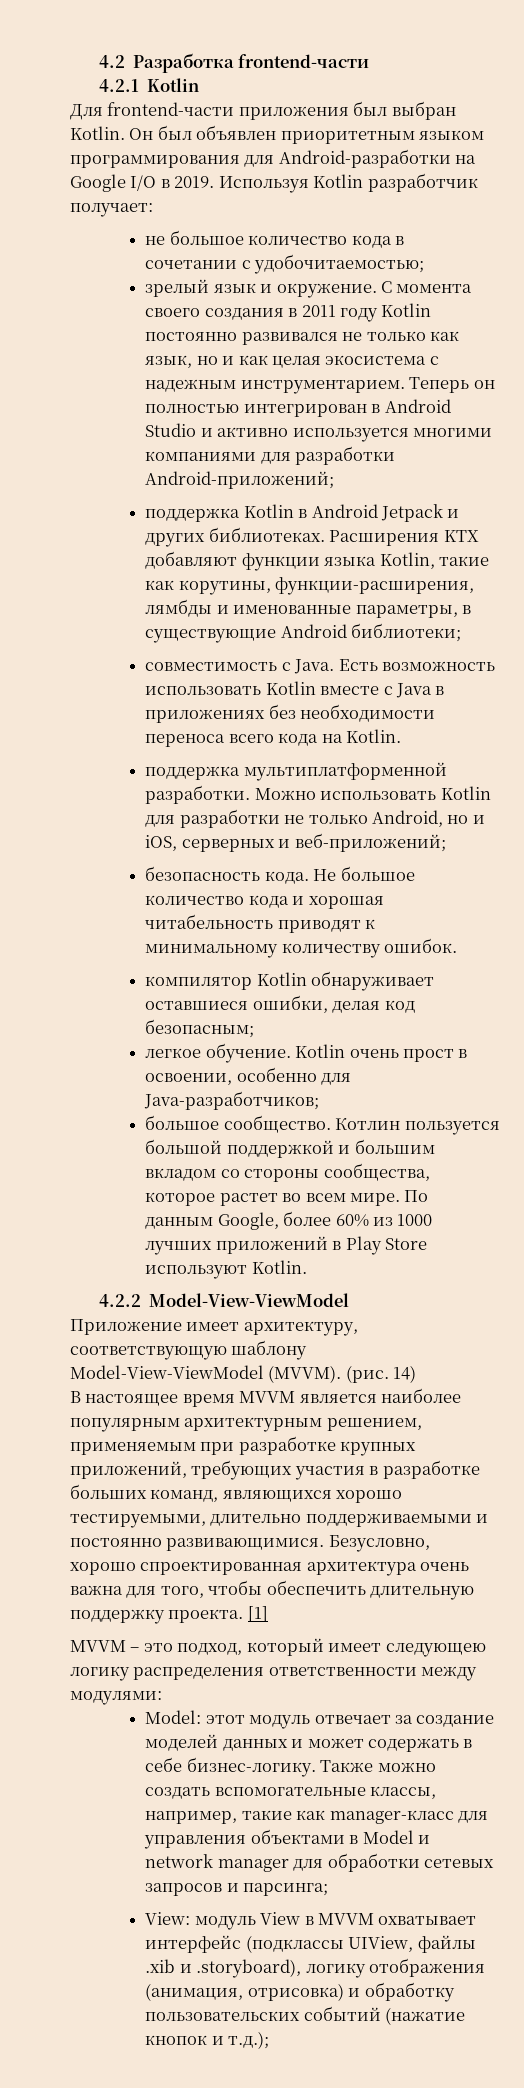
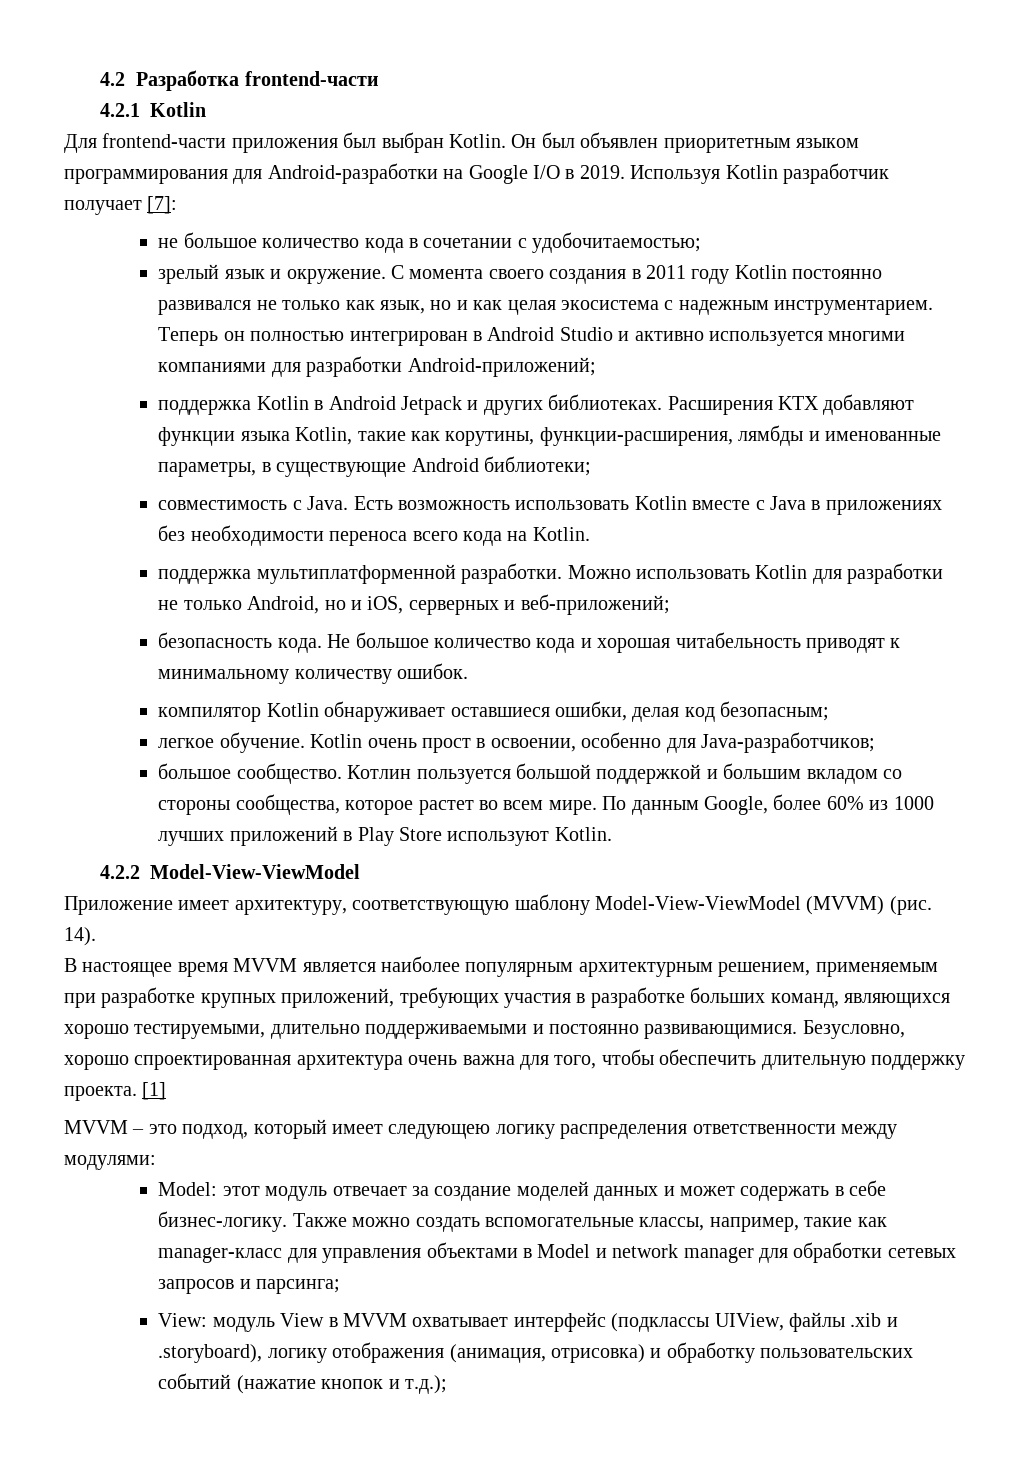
- Используя Kotlin разработчик получает:
+ Используя Kotlin разработчик получает [7]:
- Приложение имеет архитектуру, соответствующую шаблону Model-View-ViewModel (MVVM). (рис. 14)
+ Приложение имеет архитектуру, соответствующую шаблону Model-View-ViewModel (MVVM) (рис. 14).

